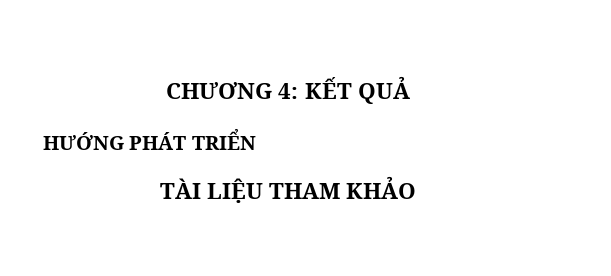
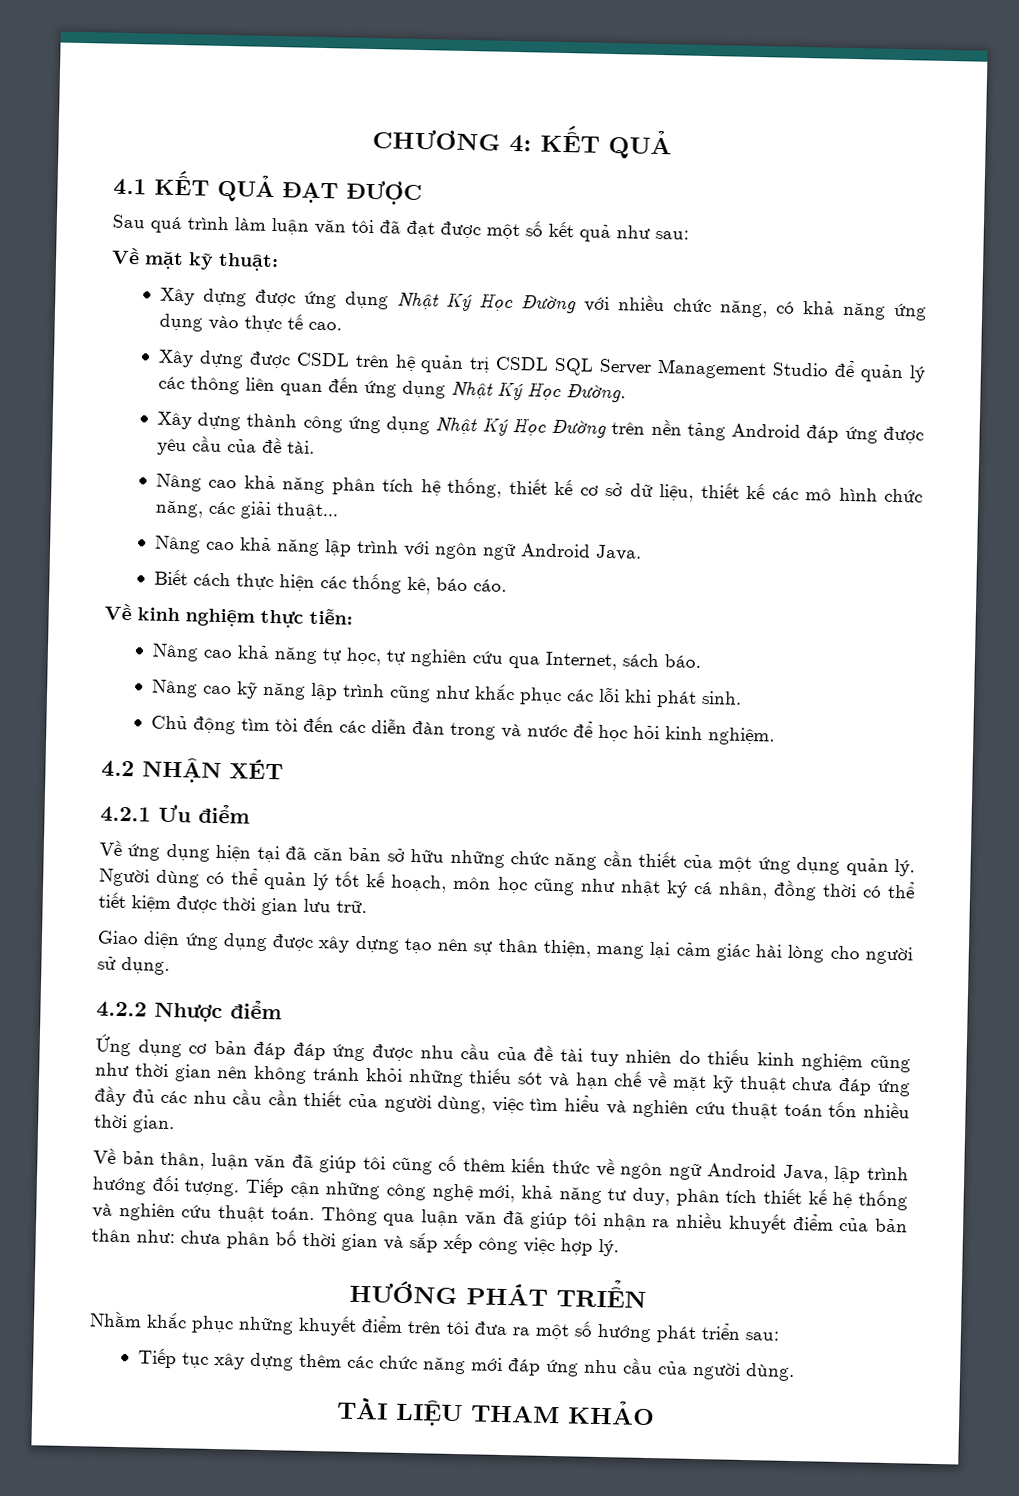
+ 4.1 KẾT QUẢ ĐẠT ĐƯỢC
+ Sau quá trình làm luận văn tôi đã đạt được một số kết quả như sau:
+ Về mặt kỹ thuật:
+ Xây dựng được ứng dụng Nhật Ký Học Đường với nhiều chức năng, có khả năng ứng dụng vào thực tế cao.
+ Xây dựng được CSDL trên hệ quản trị CSDL SQL Server Management Studio để quản lý các thông liên quan đến ứng dụng Nhật Ký Học Đường.
+ Xây dựng thành công ứng dụng Nhật Ký Học Đường trên nền tảng Android đáp ứng được yêu cầu của đề tài.
+ Nâng cao khả năng phân tích hệ thống, thiết kế cơ sở dữ liệu, thiết kế các mô hình chức năng, các giải thuật...
+ Nâng cao khả năng lập trình với ngôn ngữ Android Java.
+ Biết cách thực hiện các thống kê, báo cáo.
+ Về kinh nghiệm thực tiễn:
+ Nâng cao khả năng tự học, tự nghiên cứu qua Internet, sách báo.
+ Nâng cao kỹ năng lập trình cũng như khắc phục các lỗi khi phát sinh.
+ Chủ động tìm tòi đến các diễn đàn trong và nước để học hỏi kinh nghiệm.
+ 4.2 NHẬN XÉT
+ 4.2.1 Ưu điểm
+ Về ứng dụng hiện tại đã căn bản sở hữu những chức năng cần thiết của một ứng dụng quản lý. Người dùng có thể quản lý tốt kế hoạch, môn học cũng như nhật ký cá nhân, đồng thời có thể tiết kiệm được thời gian lưu trữ.
+ Giao diện ứng dụng được xây dựng tạo nên sự thân thiện, mang lại cảm giác hài lòng cho người sử dụng.
+ 4.2.2 Nhược điểm
+ Ứng dụng cơ bản đáp đáp ứng được nhu cầu của đề tài tuy nhiên do thiếu kinh nghiệm cũng như thời gian nên không tránh khỏi những thiếu sót và hạn chế về mặt kỹ thuật chưa đáp ứng đầy đủ các nhu cầu cần thiết của người dùng, việc tìm hiểu và nghiên cứu thuật toán tốn nhiều thời gian.
+ Về bản thân, luận văn đã giúp tôi cũng cố thêm kiến thức về ngôn ngữ Android Java, lập trình hướng đối tượng. Tiếp cận những công nghệ mới, khả năng tư duy, phân tích thiết kế hệ thống và nghiên cứu thuật toán. Thông qua luận văn đã giúp tôi nhận ra nhiều khuyết điểm của bản thân như: chưa phân bố thời gian và sắp xếp công việc hợp lý.
  HƯỚNG PHÁT TRIỂN
+ Nhằm khắc phục những khuyết điểm trên tôi đưa ra một số hướng phát triển sau:
+ Tiếp tục xây dựng thêm các chức năng mới đáp ứng nhu cầu của người dùng.

